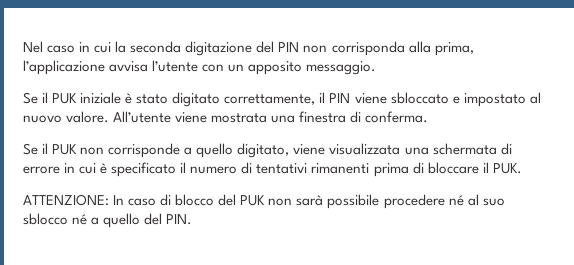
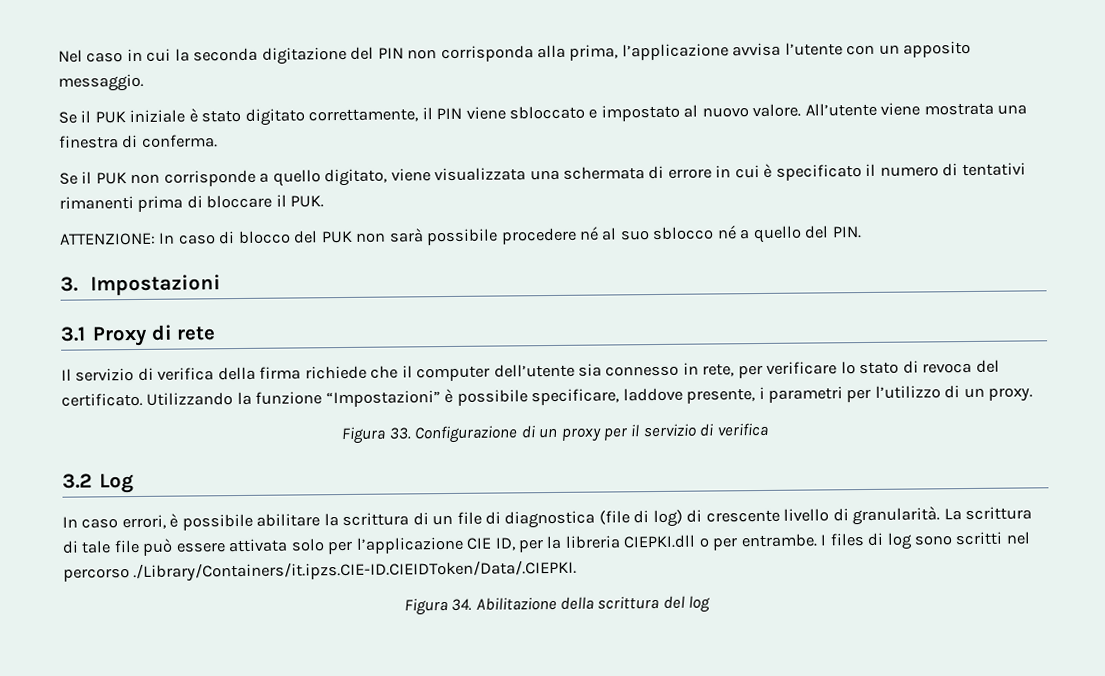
+ 3. Impostazioni
+ 3.1 Proxy di rete
+ Il servizio di verifica della firma richiede che il computer dell’utente sia connesso in rete, per verificare lo stato di revoca del certificato. Utilizzando la funzione “Impostazioni” è possibile specificare, laddove presente, i parametri per l’utilizzo di un proxy.
+ Figura 33. Configurazione di un proxy per il servizio di verifica
+ 3.2 Log
+ In caso errori, è possibile abilitare la scrittura di un file di diagnostica (file di log) di crescente livello di granularità. La scrittura di tale file può essere attivata solo per l’applicazione CIE ID, per la libreria CIEPKI.dll o per entrambe. I files di log sono scritti nel percorso ./Library/Containers/it.ipzs.CIE-ID.CIEIDToken/Data/.CIEPKI.
+ Figura 34. Abilitazione della scrittura del log

